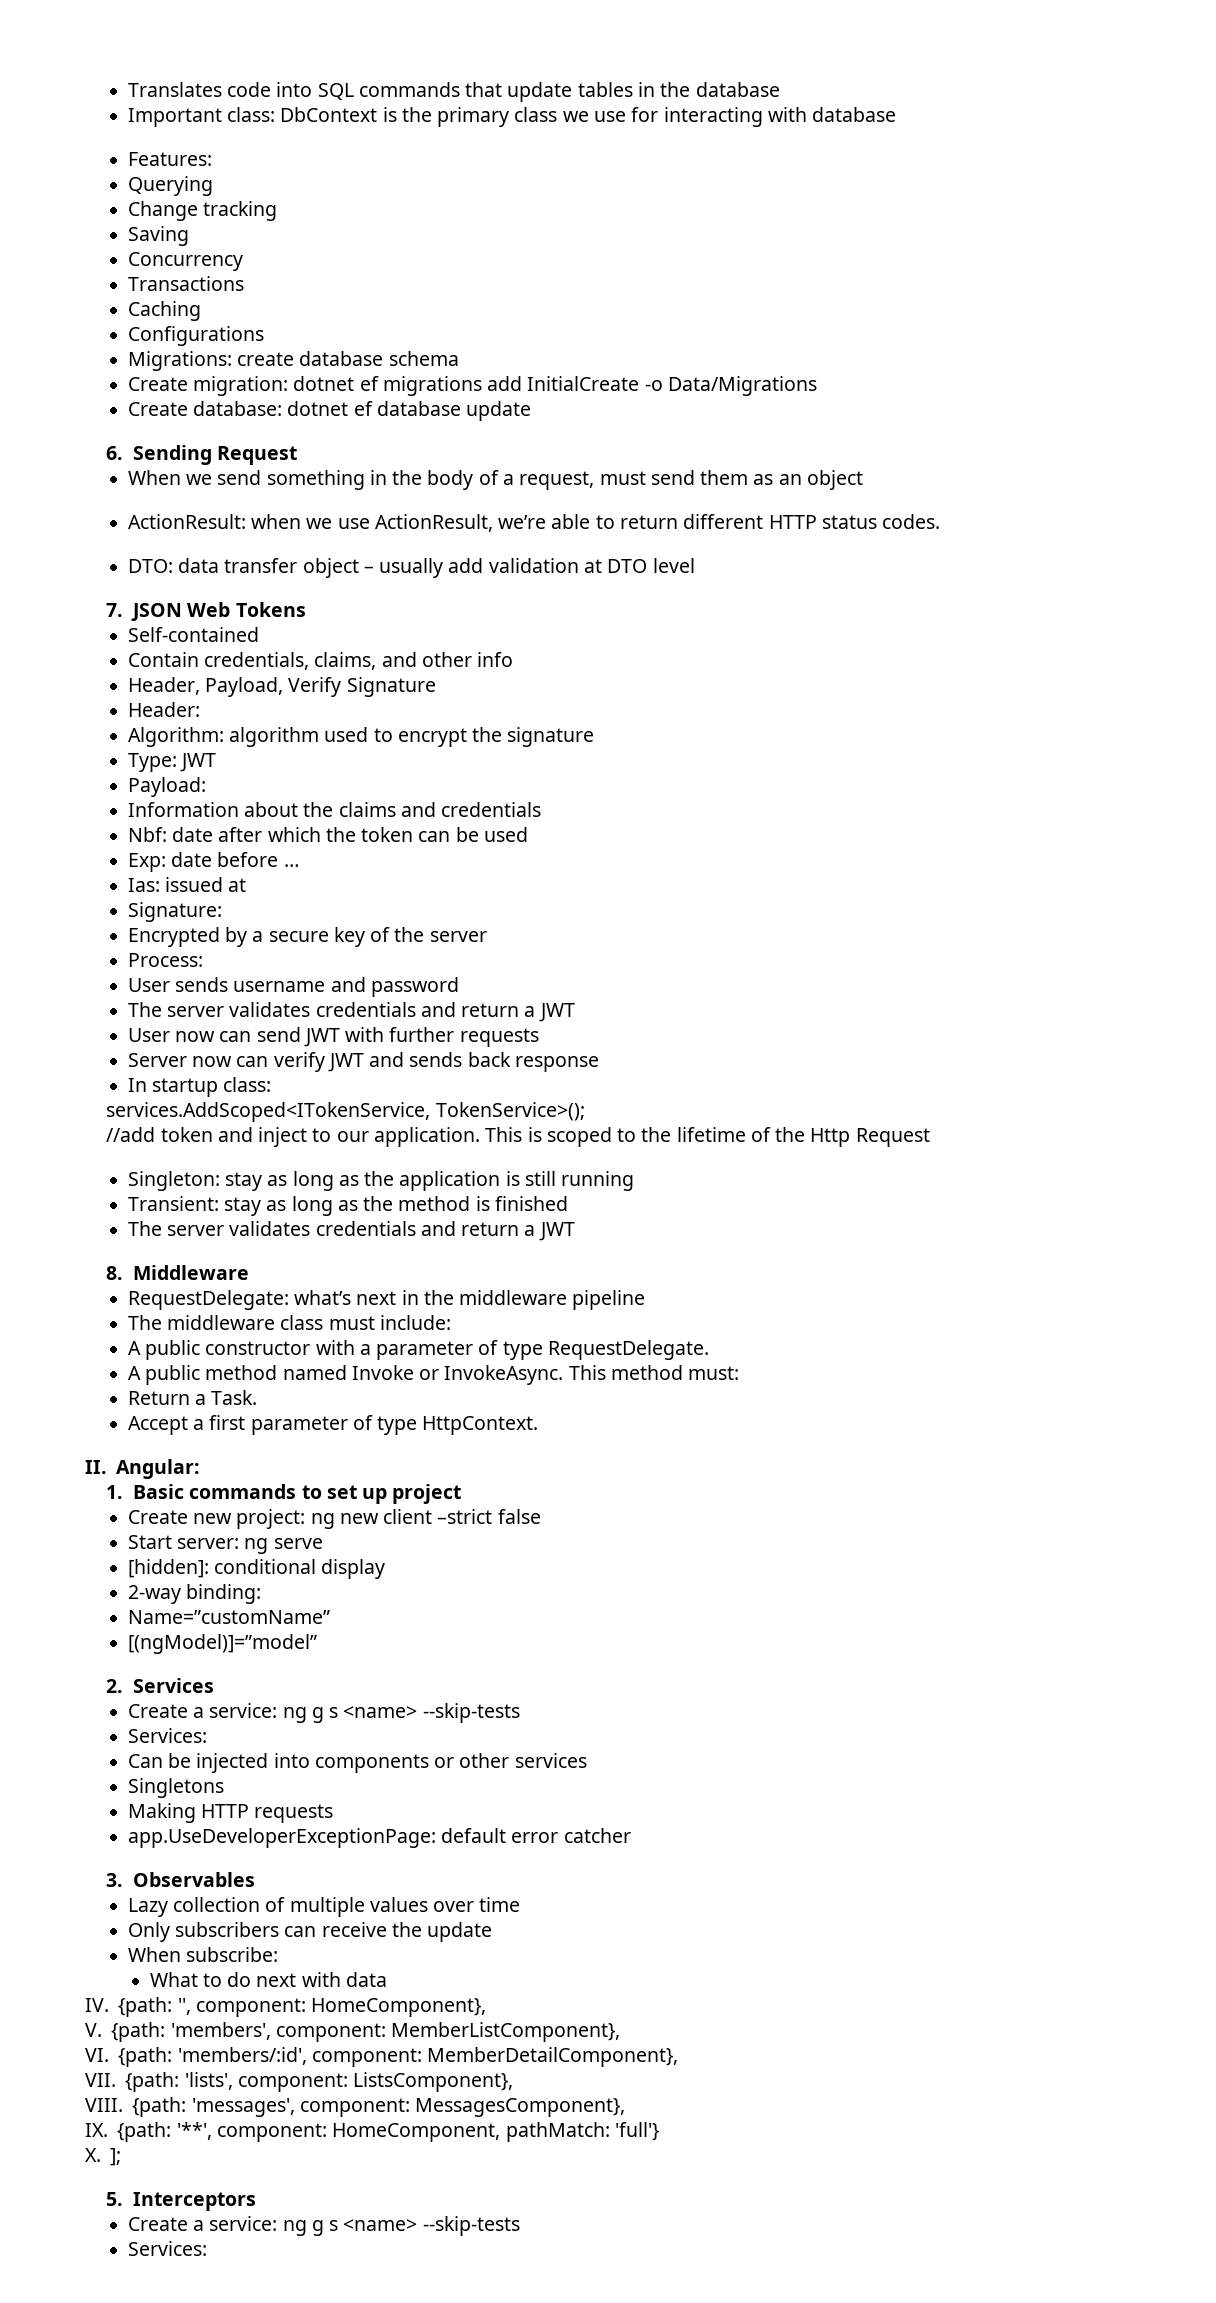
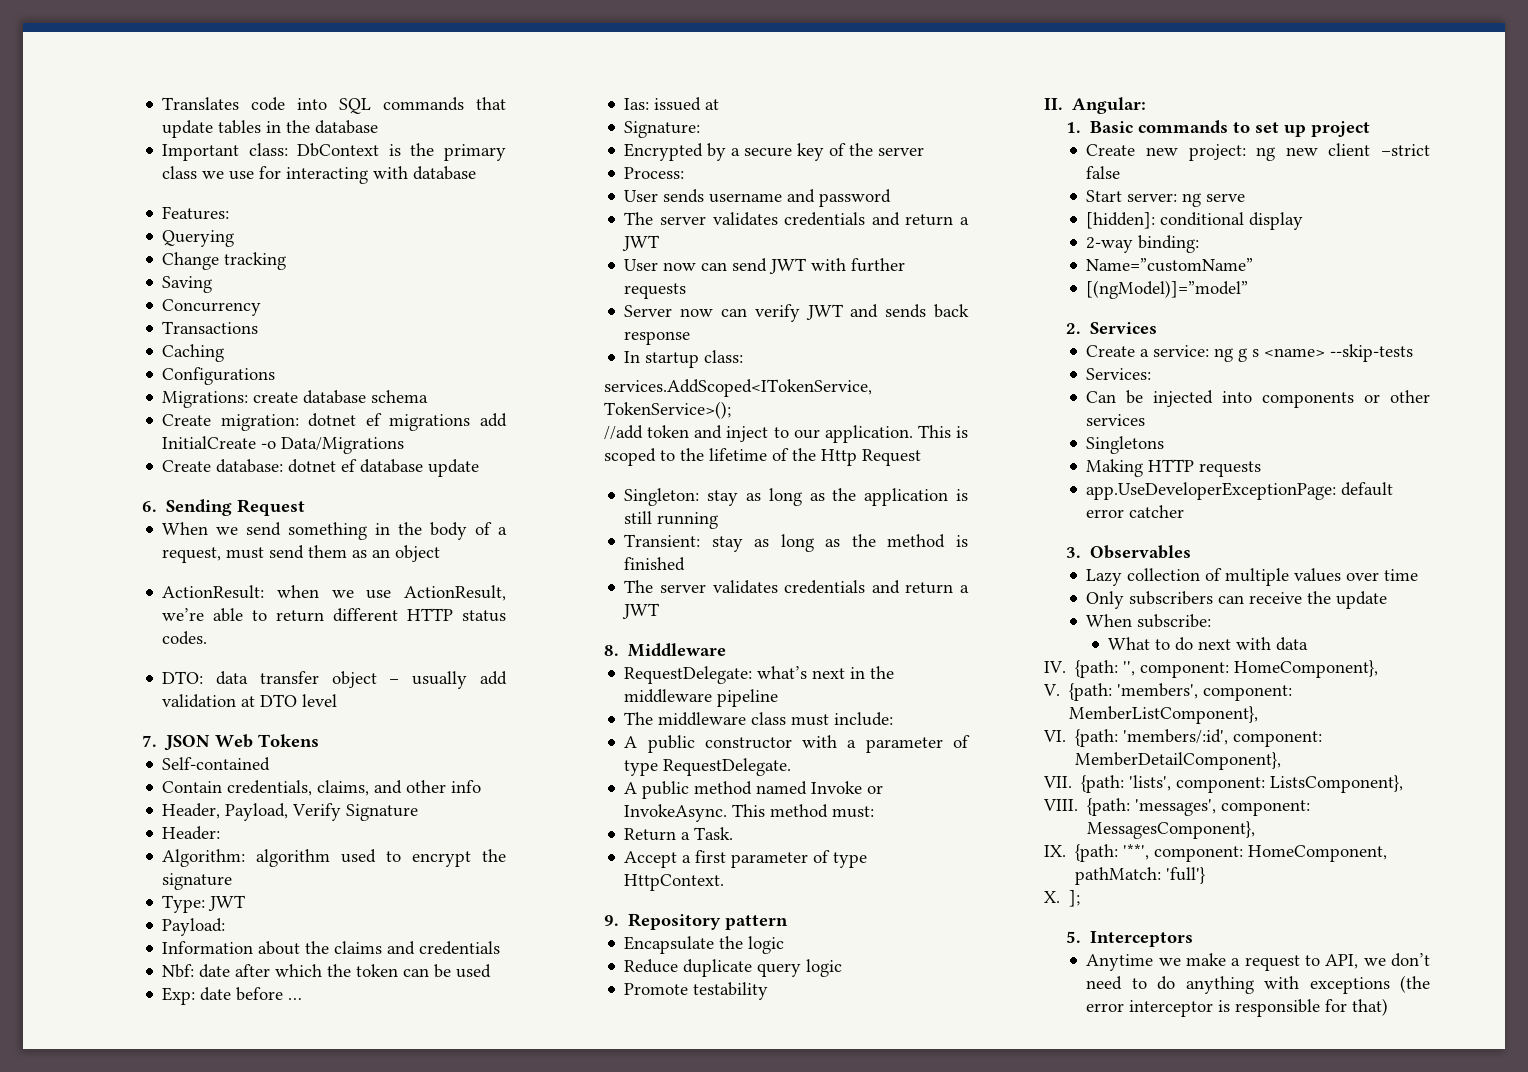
+ 9. Repository pattern
+ Encapsulate the logic
+ Reduce duplicate query logic
+ Promote testability
  5. Interceptors
- Create a service: ng g s <name> --skip-tests
- Services:
+ Anytime we make a request to API, we don’t need to do anything with exceptions (the error interceptor is responsible for that)

